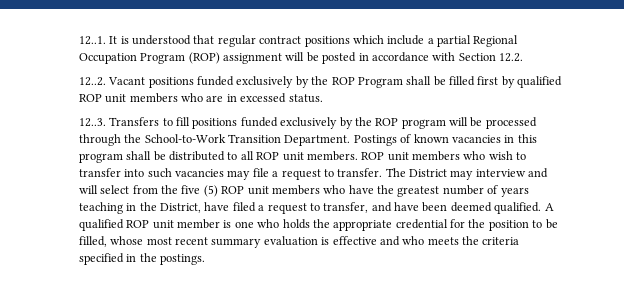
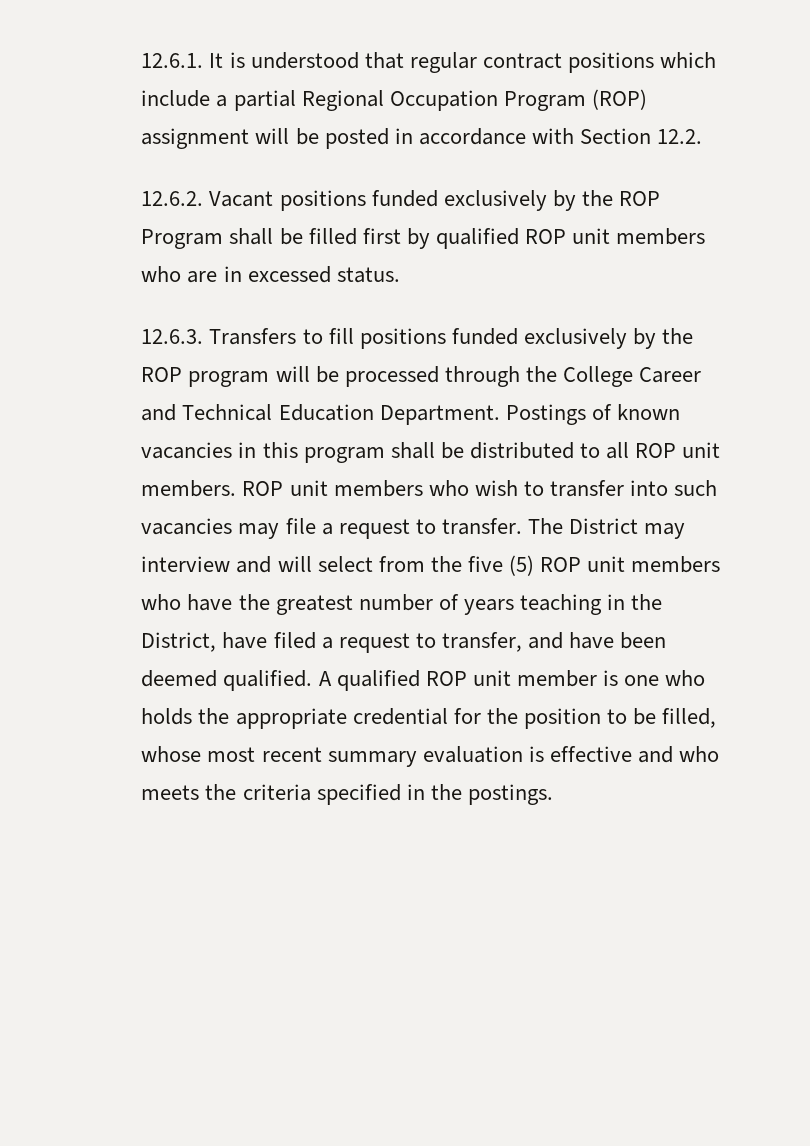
- 12..1. It is understood that regular contract positions which include a partial Regional Occupation Program (ROP) assignment will be posted in accordance with Section 12.2.
+ 12.6.1. It is understood that regular contract positions which include a partial Regional Occupation Program (ROP) assignment will be posted in accordance with Section 12.2.
- 12..2. Vacant positions funded exclusively by the ROP Program shall be filled first by qualified ROP unit members who are in excessed status.
+ 12.6.2. Vacant positions funded exclusively by the ROP Program shall be filled first by qualified ROP unit members who are in excessed status.
- 12..3. Transfers to fill positions funded exclusively by the ROP program will be processed through the School-to-Work Transition Department.
+ 12.6.3. Transfers to fill positions funded exclusively by the ROP program will be processed through the College Career and Technical Education Department.

